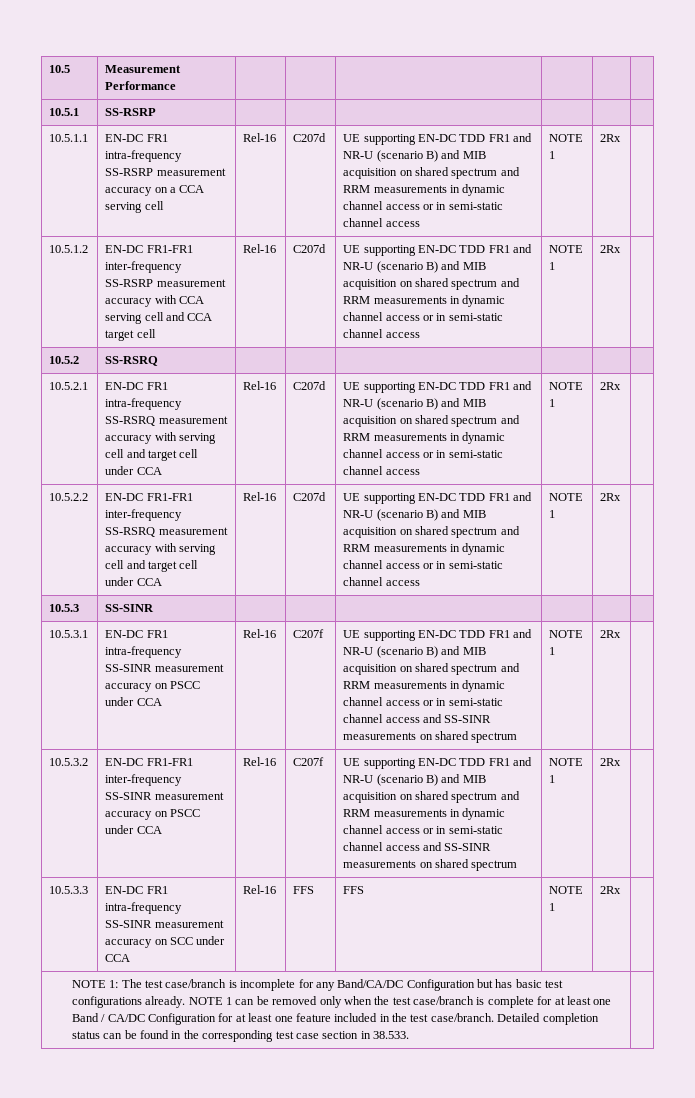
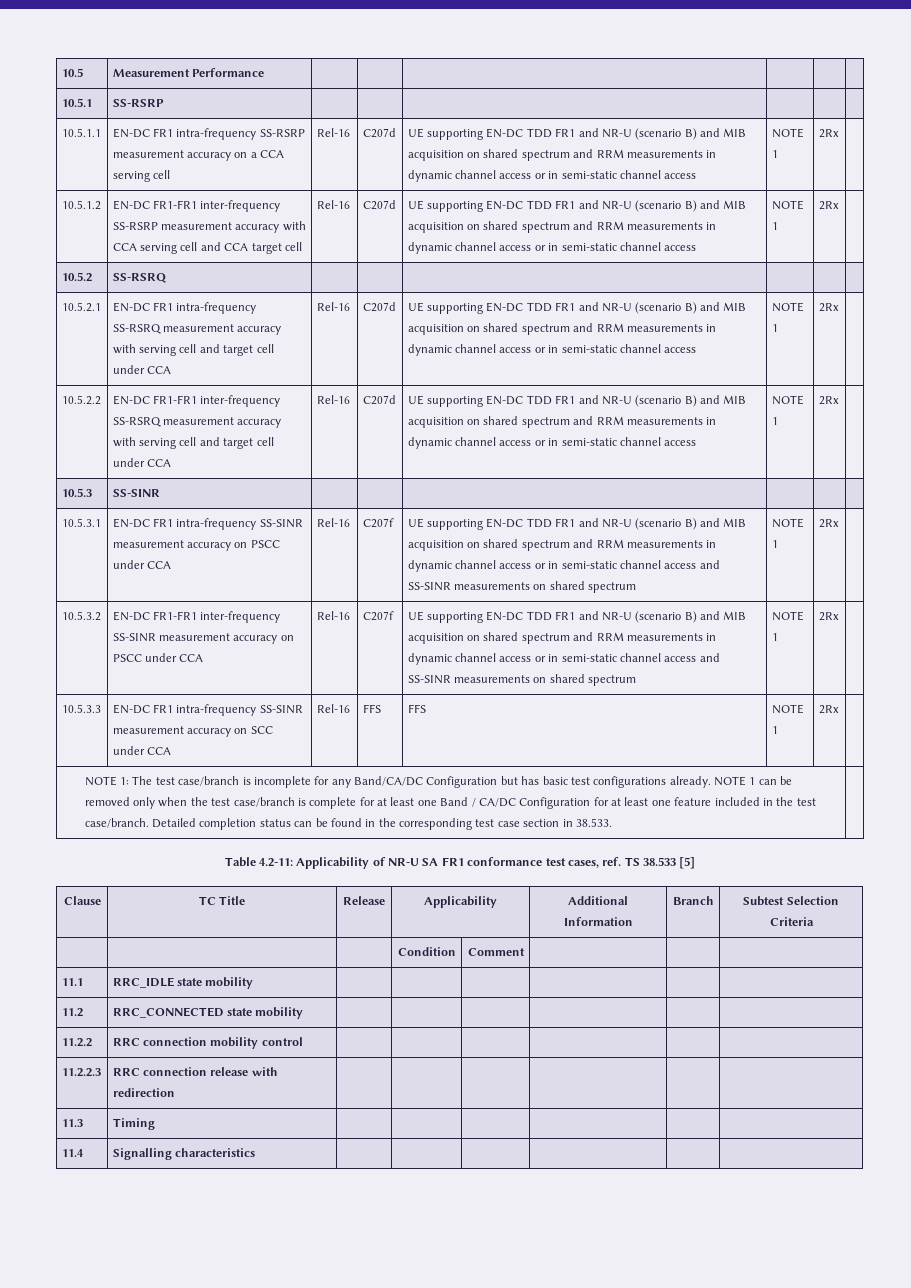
+ Table 4.2-11: Applicability of NR-U SA FR1 conformance test cases, ref. TS 38.533 [5]
+ Clause | TC Title | Release | Applicability | Additional Information | Branch | Subtest Selection Criteria
+ | | | Condition | Comment | | |
+ 11.1 | RRC_IDLE state mobility | | | | | |
+ 11.2 | RRC_CONNECTED state mobility | | | | | |
+ 11.2.2 | RRC connection mobility control | | | | | |
+ 11.2.2.3 | RRC connection release with redirection | | | | | |
+ 11.3 | Timing | | | | | |
+ 11.4 | Signalling characteristics | | | | | |

